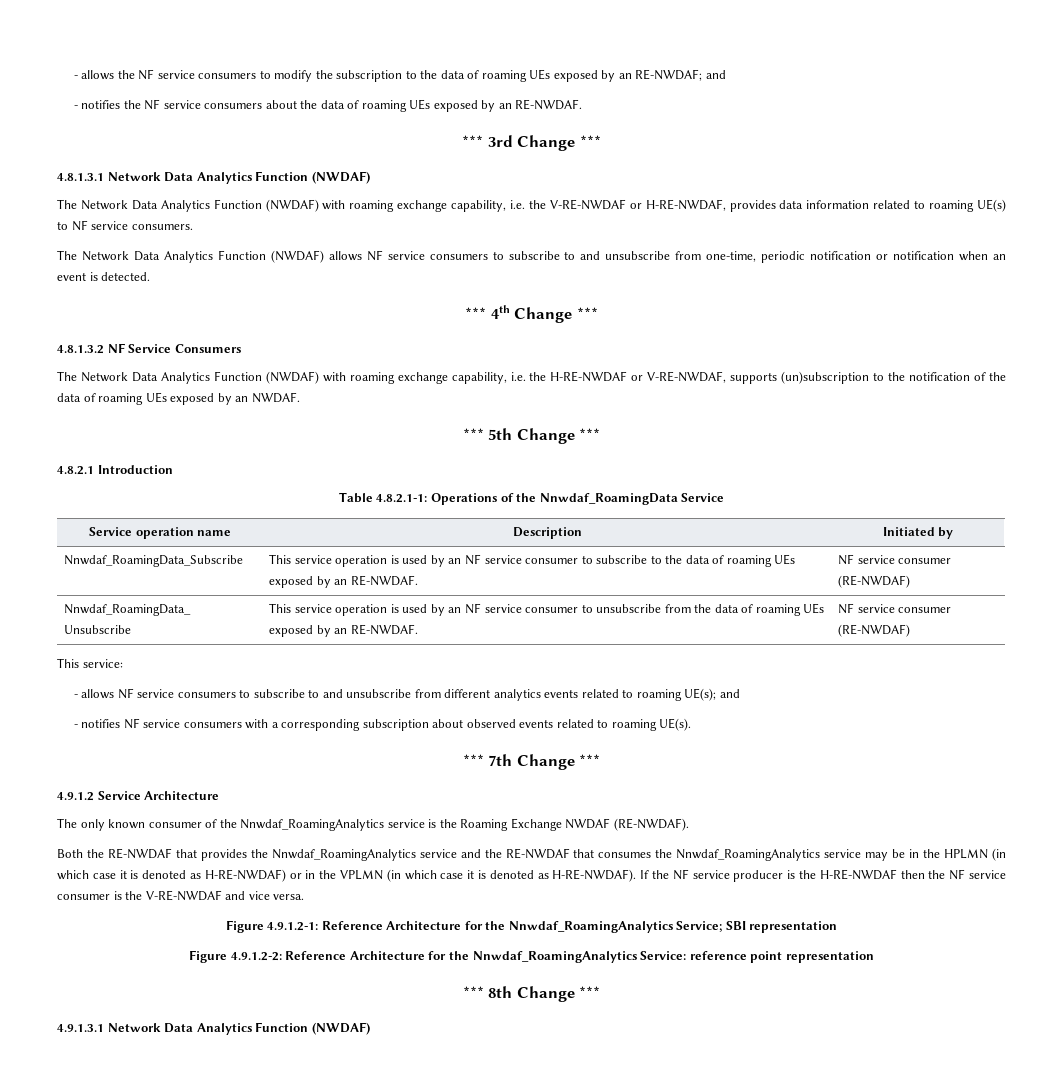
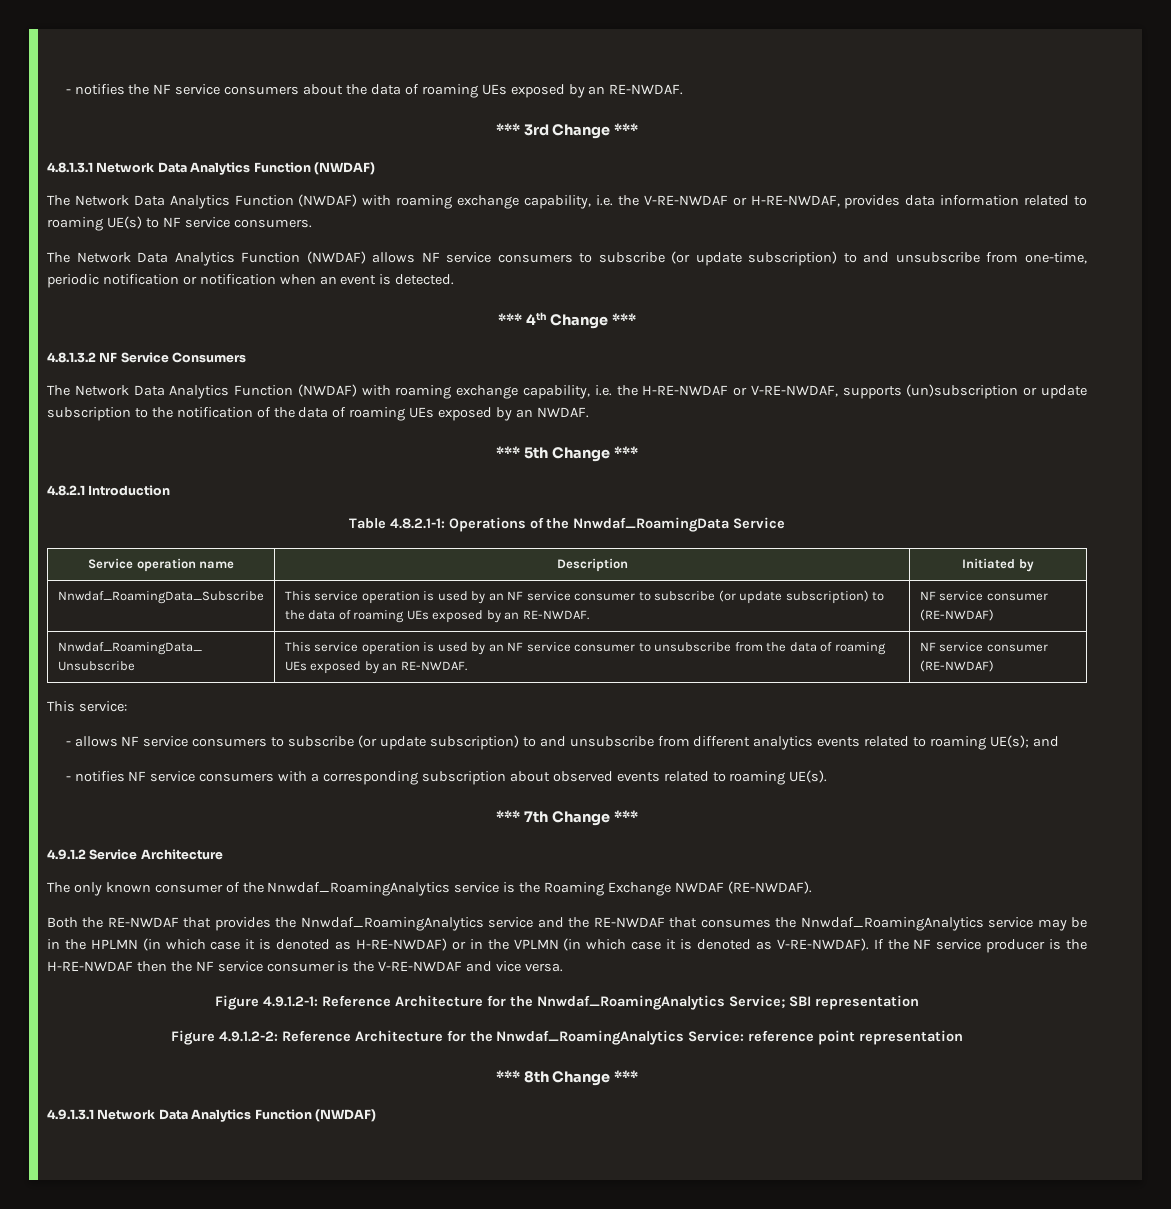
- - allows the NF service consumers to modify the subscription to the data of roaming UEs exposed by an RE-NWDAF; and
- The Network Data Analytics Function (NWDAF) allows NF service consumers to subscribe to and unsubscribe from one-time, periodic notification or notification when an event is detected.
+ The Network Data Analytics Function (NWDAF) allows NF service consumers to subscribe (or update subscription) to and unsubscribe from one-time, periodic notification or notification when an event is detected.
- The Network Data Analytics Function (NWDAF) with roaming exchange capability, i.e. the H-RE-NWDAF or V-RE-NWDAF, supports (un)subscription to the notification of the data of roaming UEs exposed by an NWDAF.
+ The Network Data Analytics Function (NWDAF) with roaming exchange capability, i.e. the H-RE-NWDAF or V-RE-NWDAF, supports (un)subscription or update subscription to the notification of the data of roaming UEs exposed by an NWDAF.
- Nnwdaf_RoamingData_Subscribe | This service operation is used by an NF service consumer to subscribe to the data of roaming UEs exposed by an RE-NWDAF. | NF service consumer (RE-NWDAF)
+ Nnwdaf_RoamingData_Subscribe | This service operation is used by an NF service consumer to subscribe (or update subscription) to the data of roaming UEs exposed by an RE-NWDAF. | NF service consumer (RE-NWDAF)
- - allows NF service consumers to subscribe to and unsubscribe from different analytics events related to roaming UE(s); and
+ - allows NF service consumers to subscribe (or update subscription) to and unsubscribe from different analytics events related to roaming UE(s); and
- Both the RE-NWDAF that provides the Nnwdaf_RoamingAnalytics service and the RE-NWDAF that consumes the Nnwdaf_RoamingAnalytics service may be in the HPLMN (in which case it is denoted as H-RE-NWDAF) or in the VPLMN (in which case it is denoted as H-RE-NWDAF).
+ Both the RE-NWDAF that provides the Nnwdaf_RoamingAnalytics service and the RE-NWDAF that consumes the Nnwdaf_RoamingAnalytics service may be in the HPLMN (in which case it is denoted as H-RE-NWDAF) or in the VPLMN (in which case it is denoted as V-RE-NWDAF).

